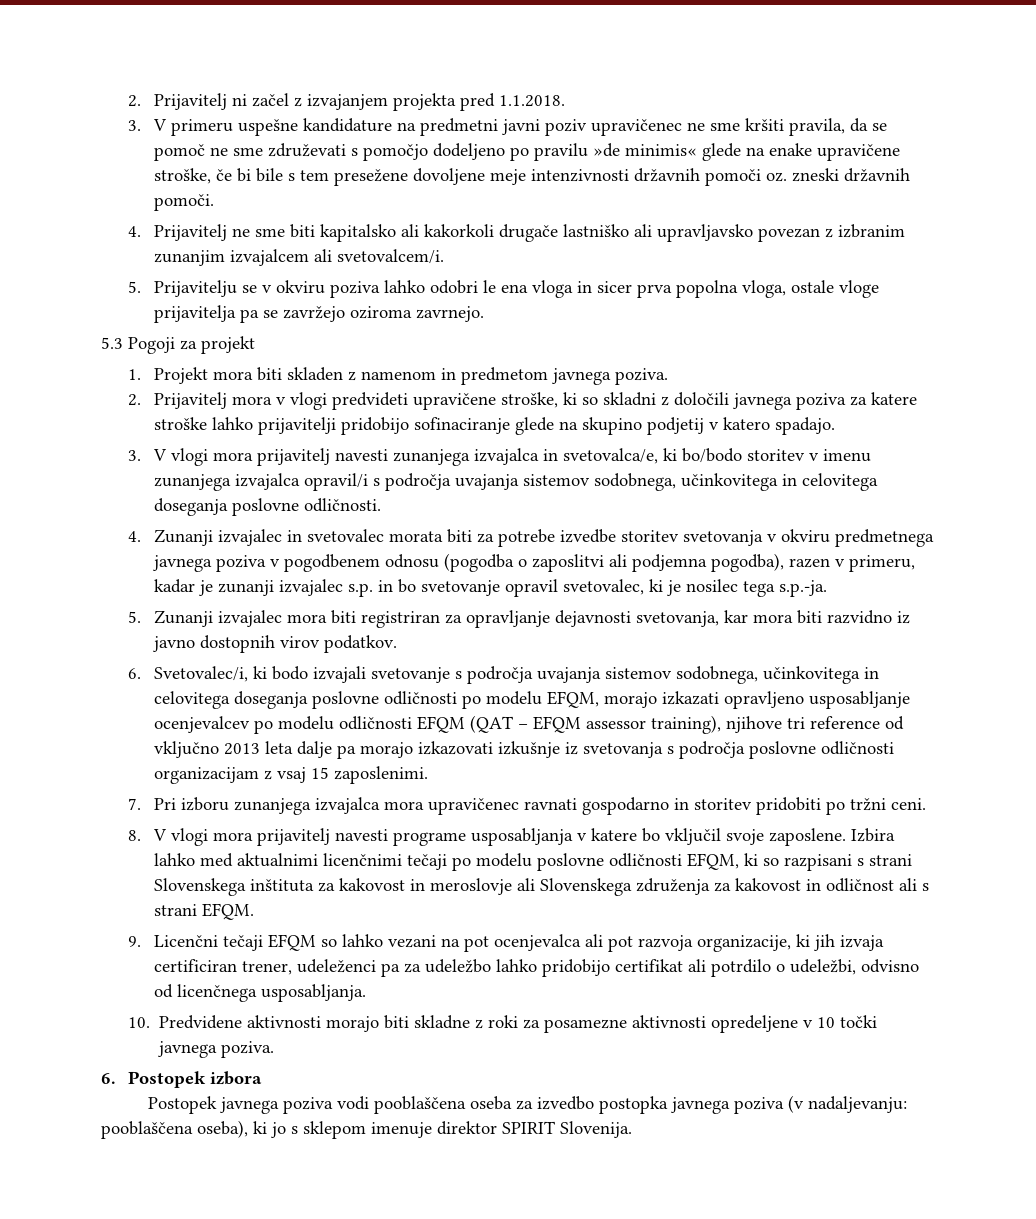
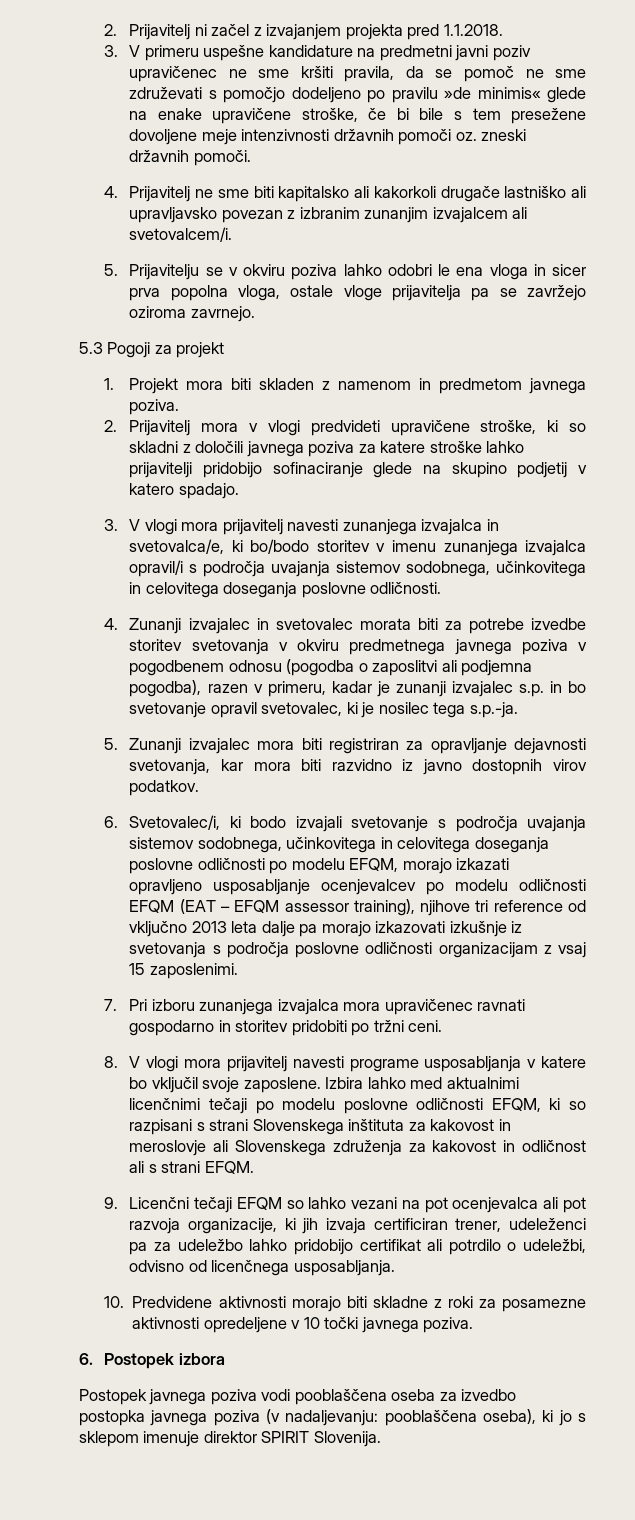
- 6. Svetovalec/i, ki bodo izvajali svetovanje s področja uvajanja sistemov sodobnega, učinkovitega in celovitega doseganja poslovne odličnosti po modelu EFQM, morajo izkazati opravljeno usposabljanje ocenjevalcev po modelu odličnosti EFQM (QAT – EFQM assessor training), njihove tri reference od vključno 2013 leta dalje pa morajo izkazovati izkušnje iz svetovanja s področja poslovne odličnosti organizacijam z vsaj 15 zaposlenimi.
+ 6. Svetovalec/i, ki bodo izvajali svetovanje s področja uvajanja sistemov sodobnega, učinkovitega in celovitega doseganja poslovne odličnosti po modelu EFQM, morajo izkazati opravljeno usposabljanje ocenjevalcev po modelu odličnosti EFQM (EAT – EFQM assessor training), njihove tri reference od vključno 2013 leta dalje pa morajo izkazovati izkušnje iz svetovanja s področja poslovne odličnosti organizacijam z vsaj 15 zaposlenimi.

